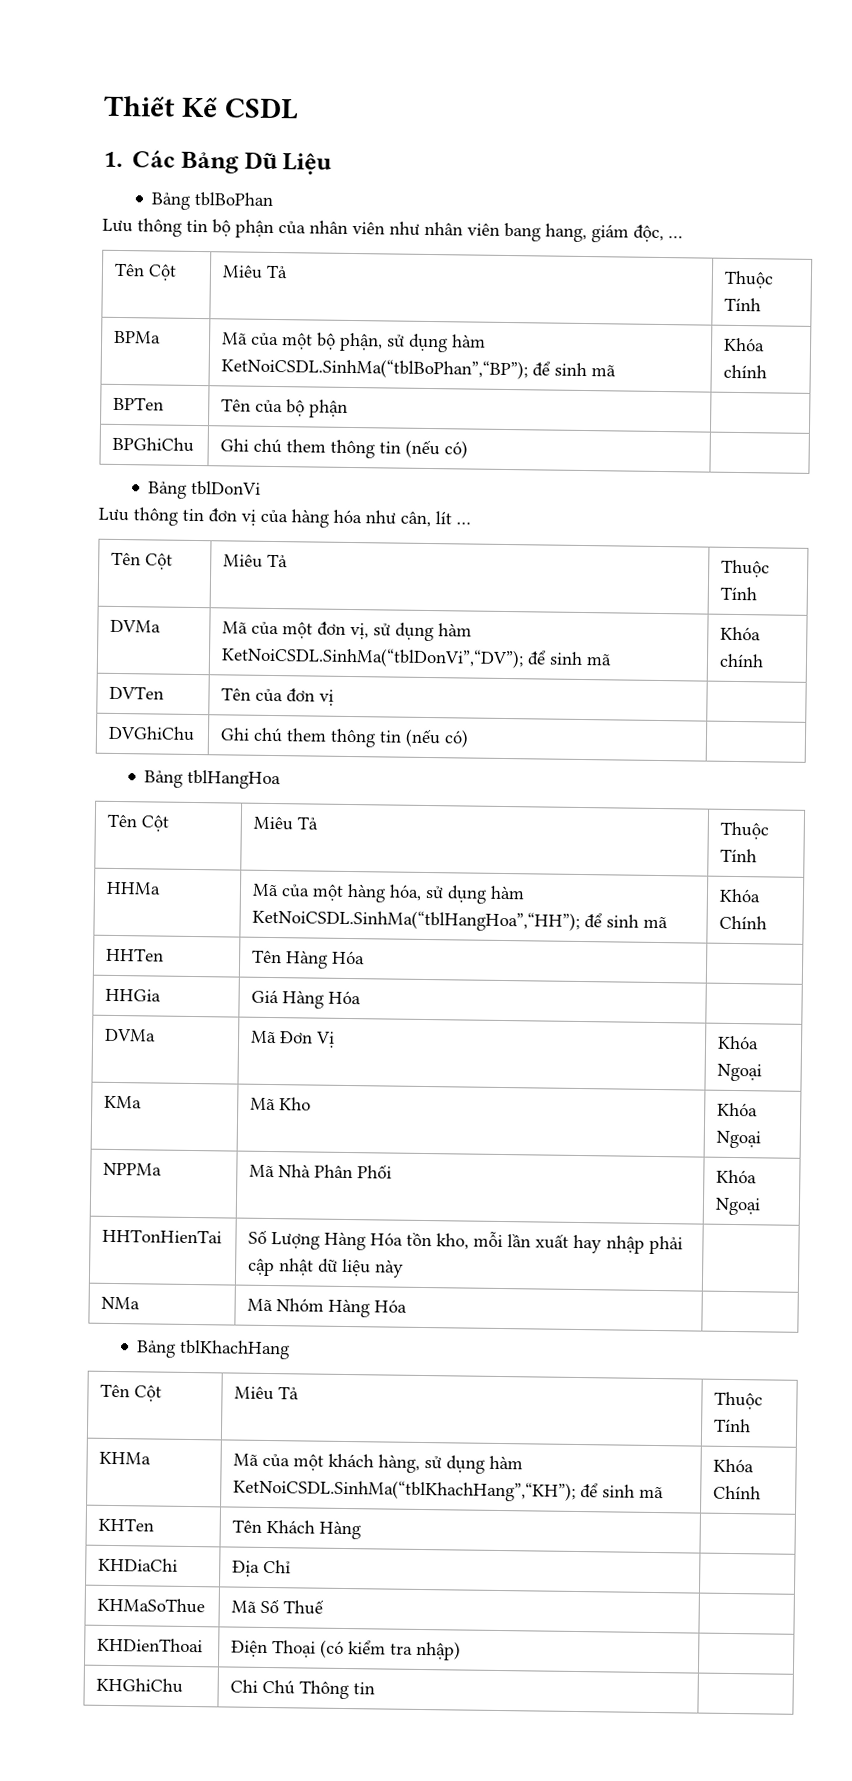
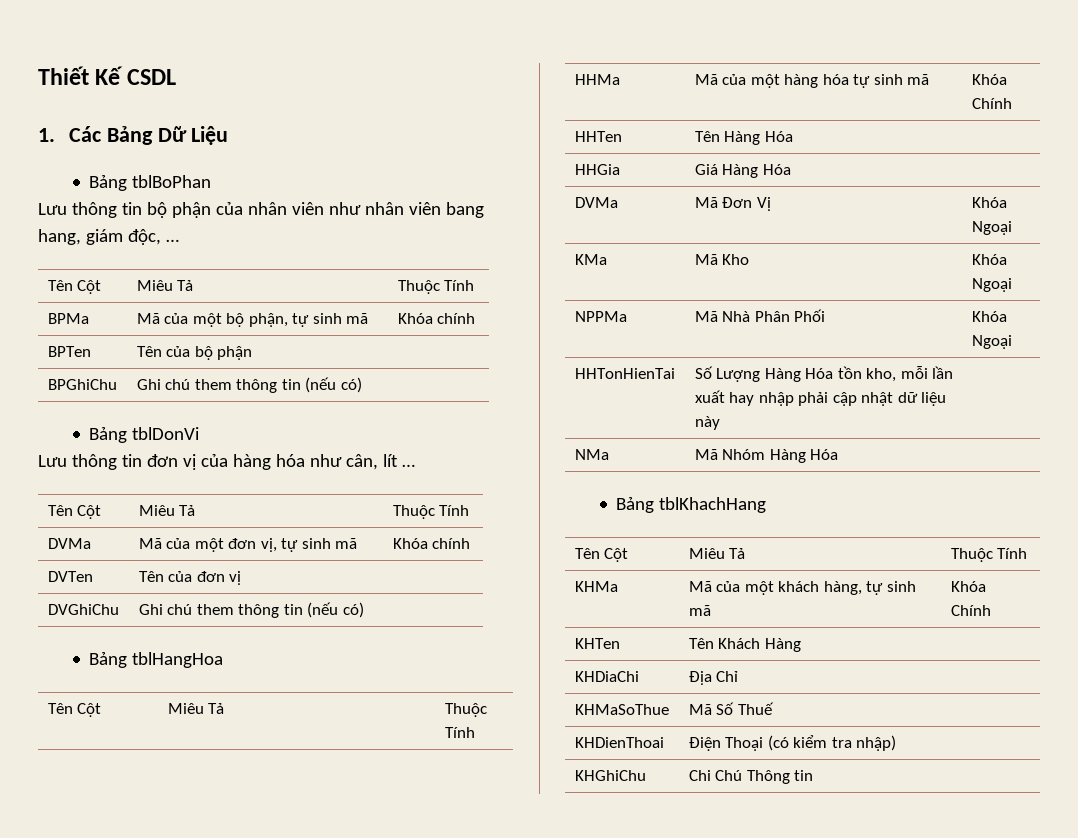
- BPMa | Mã của một bộ phận, sử dụng hàm KetNoiCSDL.SinhMa(“tblBoPhan”,“BP”); để sinh mã | Khóa chính
+ BPMa | Mã của một bộ phận, tự sinh mã | Khóa chính
- DVMa | Mã của một đơn vị, sử dụng hàm KetNoiCSDL.SinhMa(“tblDonVi”,“DV”); để sinh mã | Khóa chính
+ DVMa | Mã của một đơn vị, tự sinh mã | Khóa chính
- HHMa | Mã của một hàng hóa, sử dụng hàm KetNoiCSDL.SinhMa(“tblHangHoa”,“HH”); để sinh mã | Khóa Chính
+ HHMa | Mã của một hàng hóa tự sinh mã | Khóa Chính
- KHMa | Mã của một khách hàng, sử dụng hàm KetNoiCSDL.SinhMa(“tblKhachHang”,“KH”); để sinh mã | Khóa Chính
+ KHMa | Mã của một khách hàng, tự sinh mã | Khóa Chính

